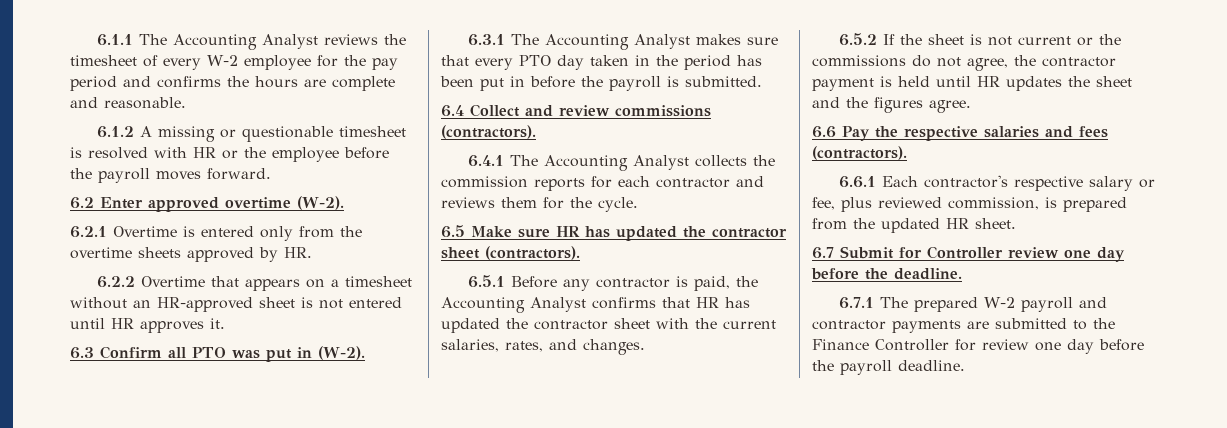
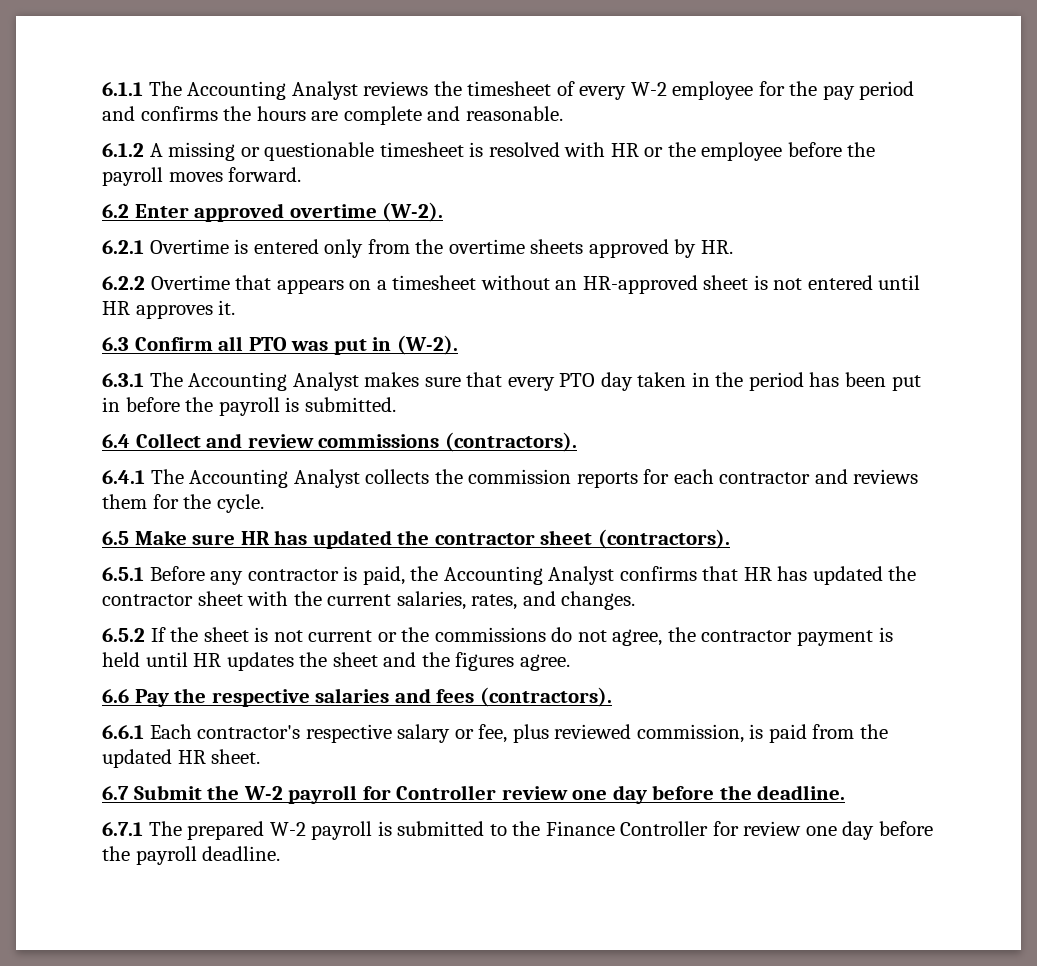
- 6.6.1 Each contractor's respective salary or fee, plus reviewed commission, is prepared from the updated HR sheet.
+ 6.6.1 Each contractor's respective salary or fee, plus reviewed commission, is paid from the updated HR sheet.
- 6.7 Submit for Controller review one day before the deadline.
+ 6.7 Submit the W-2 payroll for Controller review one day before the deadline.
- 6.7.1 The prepared W-2 payroll and contractor payments are submitted to the Finance Controller for review one day before the payroll deadline.
+ 6.7.1 The prepared W-2 payroll is submitted to the Finance Controller for review one day before the payroll deadline.

